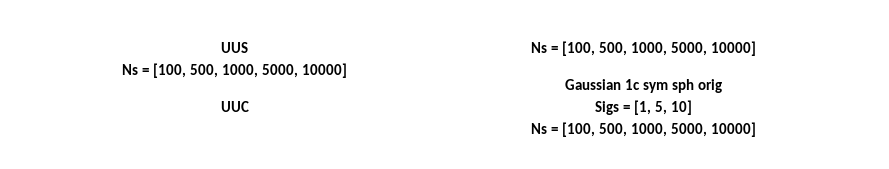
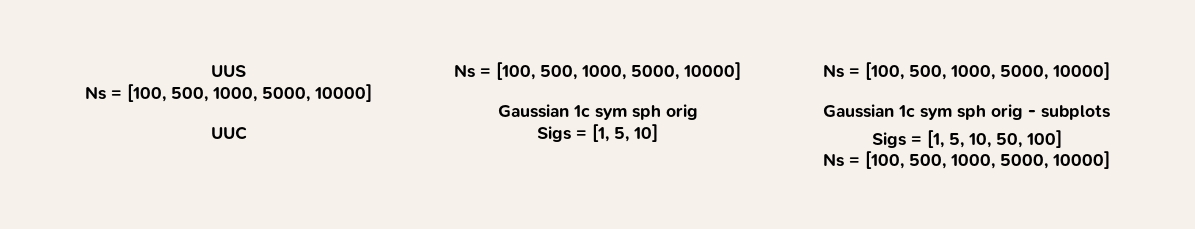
+ Gaussian 1c sym sph orig - subplots
+ Sigs = [1, 5, 10, 50, 100]
+ Ns = [100, 500, 1000, 5000, 10000]

